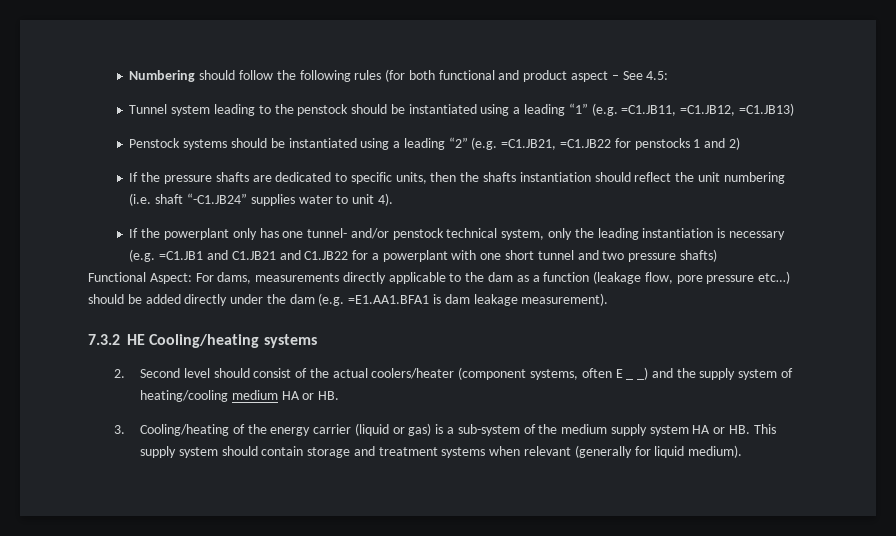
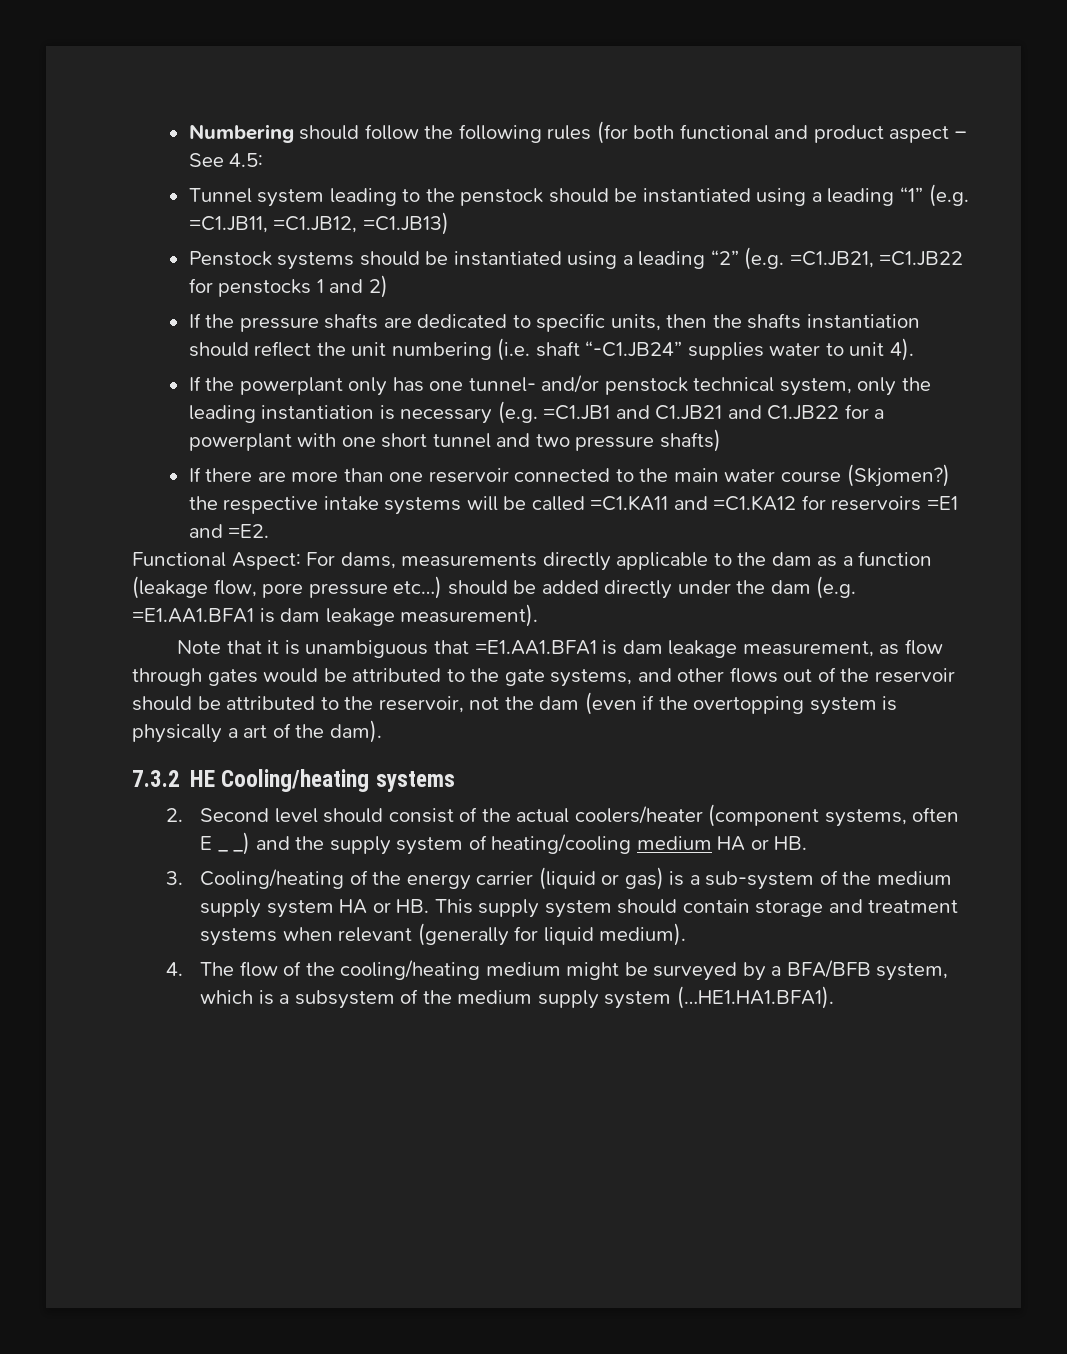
+ If there are more than one reservoir connected to the main water course (Skjomen?) the respective intake systems will be called =C1.KA11 and =C1.KA12 for reservoirs =E1 and =E2.
+ Note that it is unambiguous that =E1.AA1.BFA1 is dam leakage measurement, as flow through gates would be attributed to the gate systems, and other flows out of the reservoir should be attributed to the reservoir, not the dam (even if the overtopping system is physically a art of the dam).
+ 4. The flow of the cooling/heating medium might be surveyed by a BFA/BFB system, which is a subsystem of the medium supply system (…HE1.HA1.BFA1).

